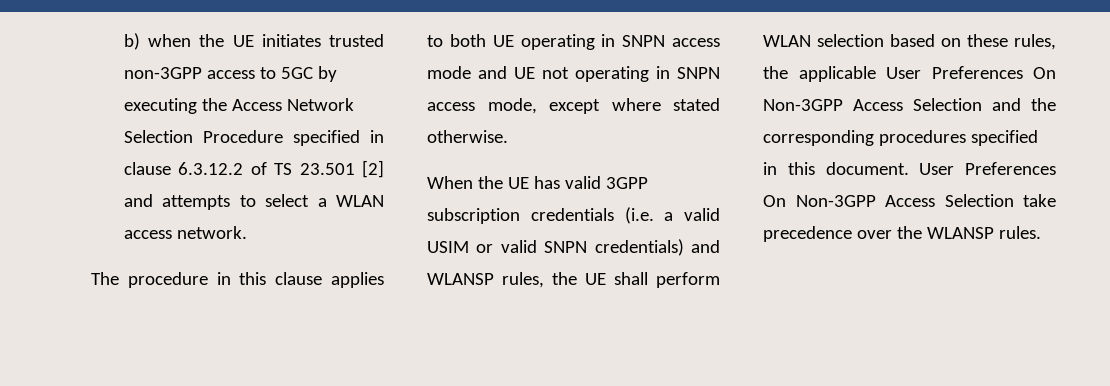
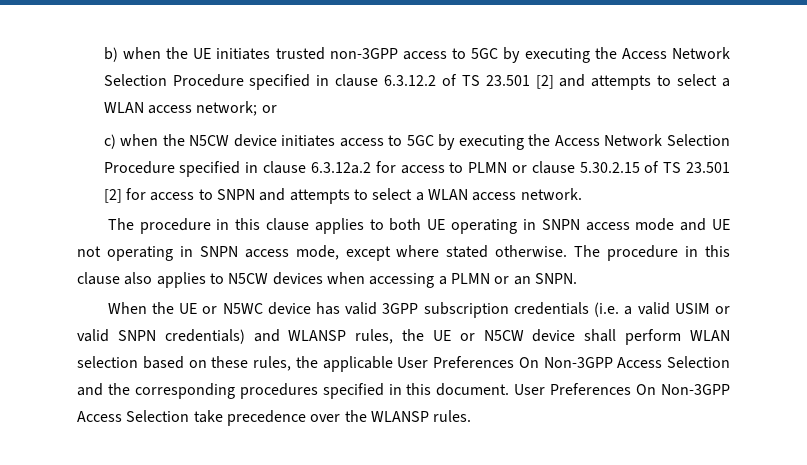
- b) when the UE initiates trusted non-3GPP access to 5GC by executing the Access Network Selection Procedure specified in clause 6.3.12.2 of TS 23.501 [2] and attempts to select a WLAN access network.
+ b) when the UE initiates trusted non-3GPP access to 5GC by executing the Access Network Selection Procedure specified in clause 6.3.12.2 of TS 23.501 [2] and attempts to select a WLAN access network; or
+ c) when the N5CW device initiates access to 5GC by executing the Access Network Selection Procedure specified in clause 6.3.12a.2 for access to PLMN or clause 5.30.2.15 of TS 23.501 [2] for access to SNPN and attempts to select a WLAN access network.
+ The procedure in this clause also applies to N5CW devices when accessing a PLMN or an SNPN.
- When the UE has valid 3GPP subscription credentials (i.e. a valid USIM or valid SNPN credentials) and WLANSP rules, the UE shall perform WLAN selection based on these rules, the applicable User Preferences On Non-3GPP Access Selection and the corresponding procedures specified in this document.
+ When the UE or N5WC device has valid 3GPP subscription credentials (i.e. a valid USIM or valid SNPN credentials) and WLANSP rules, the UE or N5CW device shall perform WLAN selection based on these rules, the applicable User Preferences On Non-3GPP Access Selection and the corresponding procedures specified in this document.

